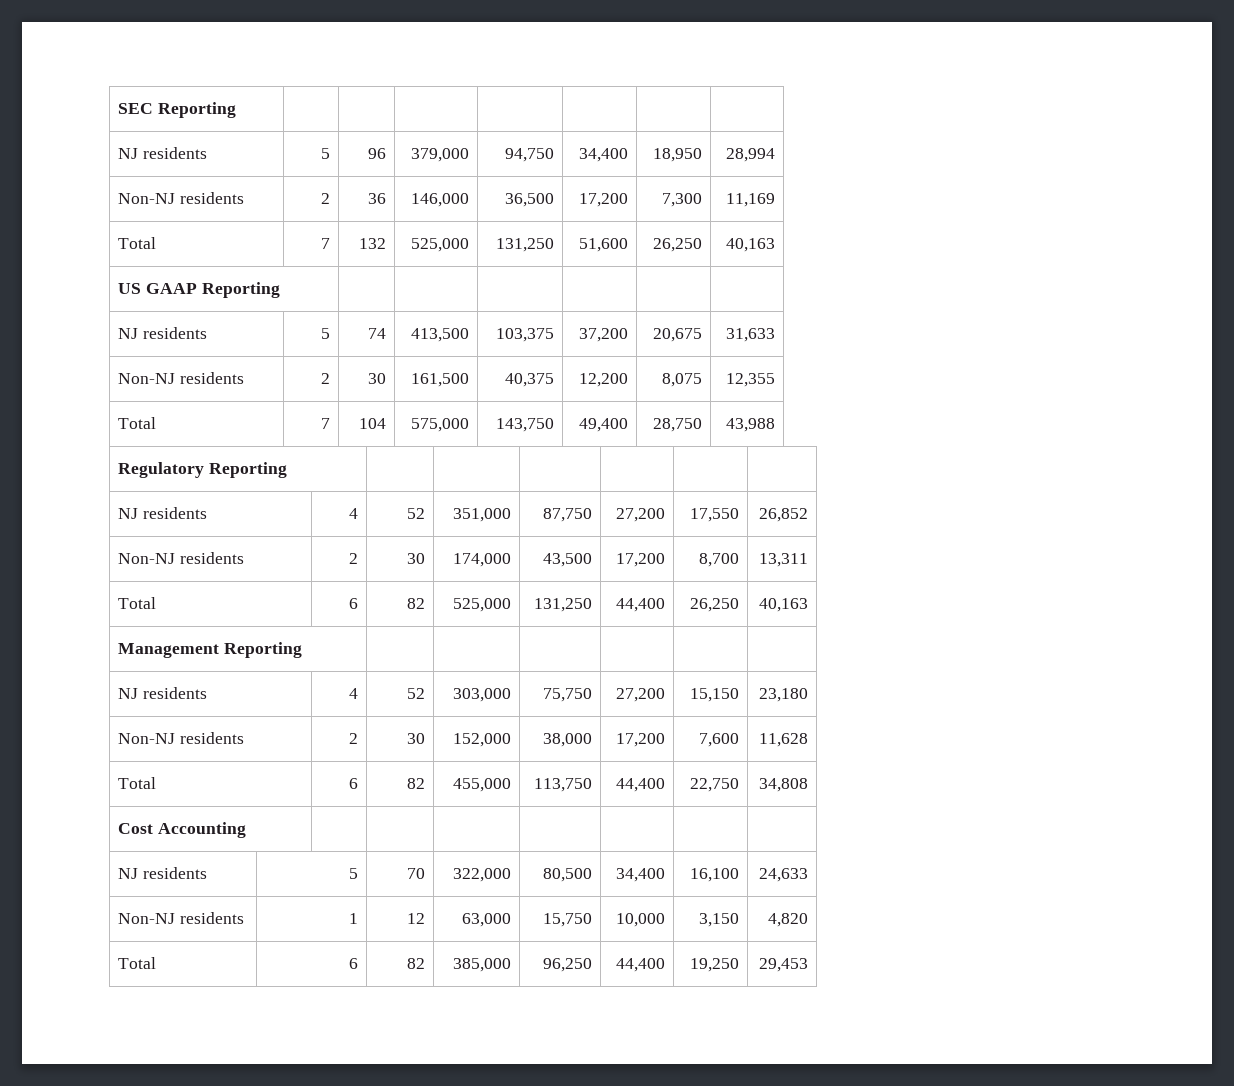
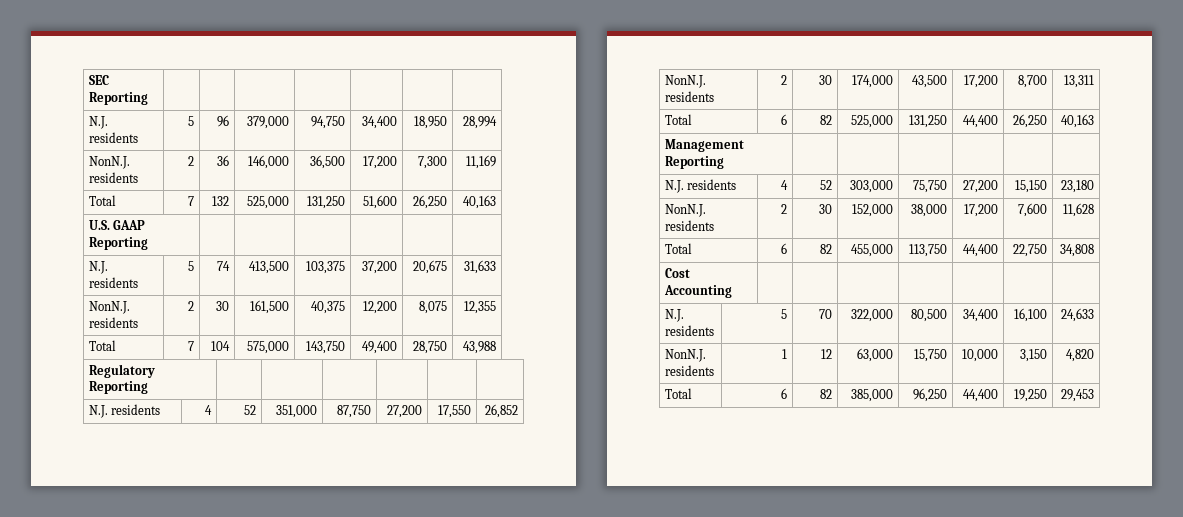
- NJ residents | 5 | 96 | 379,000 | 94,750 | 34,400 | 18,950 | 28,994
+ N.J. residents | 5 | 96 | 379,000 | 94,750 | 34,400 | 18,950 | 28,994
- Non-NJ residents | 2 | 36 | 146,000 | 36,500 | 17,200 | 7,300 | 11,169
+ NonN.J. residents | 2 | 36 | 146,000 | 36,500 | 17,200 | 7,300 | 11,169
- US GAAP Reporting | | | | | |
+ U.S. GAAP Reporting | | | | | |
- NJ residents | 5 | 74 | 413,500 | 103,375 | 37,200 | 20,675 | 31,633
+ N.J. residents | 5 | 74 | 413,500 | 103,375 | 37,200 | 20,675 | 31,633
- Non-NJ residents | 2 | 30 | 161,500 | 40,375 | 12,200 | 8,075 | 12,355
+ NonN.J. residents | 2 | 30 | 161,500 | 40,375 | 12,200 | 8,075 | 12,355
- NJ residents | 4 | 52 | 351,000 | 87,750 | 27,200 | 17,550 | 26,852
+ N.J. residents | 4 | 52 | 351,000 | 87,750 | 27,200 | 17,550 | 26,852
- Non-NJ residents | 2 | 30 | 174,000 | 43,500 | 17,200 | 8,700 | 13,311
+ NonN.J. residents | 2 | 30 | 174,000 | 43,500 | 17,200 | 8,700 | 13,311
- NJ residents | 4 | 52 | 303,000 | 75,750 | 27,200 | 15,150 | 23,180
+ N.J. residents | 4 | 52 | 303,000 | 75,750 | 27,200 | 15,150 | 23,180
- Non-NJ residents | 2 | 30 | 152,000 | 38,000 | 17,200 | 7,600 | 11,628
+ NonN.J. residents | 2 | 30 | 152,000 | 38,000 | 17,200 | 7,600 | 11,628
- NJ residents | 5 | 70 | 322,000 | 80,500 | 34,400 | 16,100 | 24,633
+ N.J. residents | 5 | 70 | 322,000 | 80,500 | 34,400 | 16,100 | 24,633
- Non-NJ residents | 1 | 12 | 63,000 | 15,750 | 10,000 | 3,150 | 4,820
+ NonN.J. residents | 1 | 12 | 63,000 | 15,750 | 10,000 | 3,150 | 4,820

